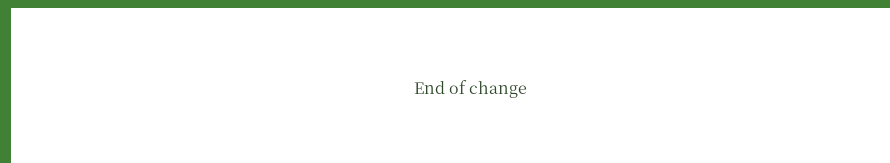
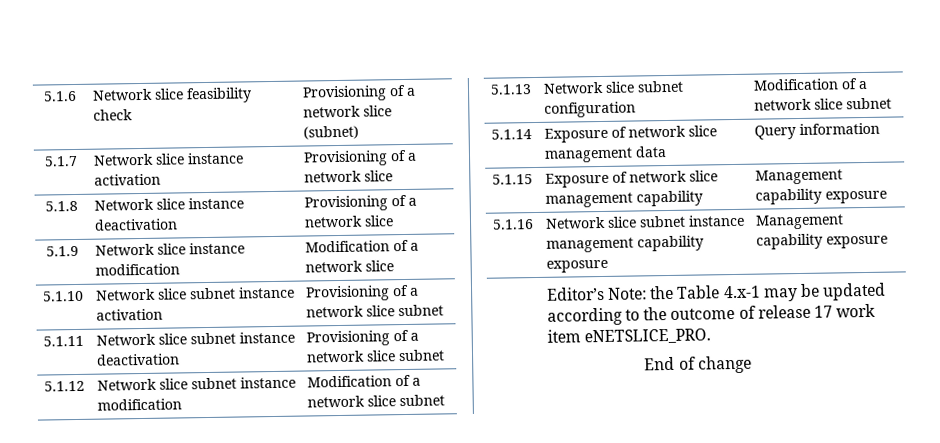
+ 5.1.6 | Network slice feasibility check | Provisioning of a network slice (subnet)
+ 5.1.7 | Network slice instance activation | Provisioning of a network slice
+ 5.1.8 | Network slice instance deactivation | Provisioning of a network slice
+ 5.1.9 | Network slice instance modification | Modification of a network slice
+ 5.1.10 | Network slice subnet instance activation | Provisioning of a network slice subnet
+ 5.1.11 | Network slice subnet instance deactivation | Provisioning of a network slice subnet
+ 5.1.12 | Network slice subnet instance modification | Modification of a network slice subnet
+ 5.1.13 | Network slice subnet configuration | Modification of a network slice subnet
+ 5.1.14 | Exposure of network slice management data | Query information
+ 5.1.15 | Exposure of network slice management capability | Management capability exposure
+ 5.1.16 | Network slice subnet instance management capability exposure | Management capability exposure
+ Editor’s Note: the Table 4.x-1 may be updated according to the outcome of release 17 work item eNETSLICE_PRO.

